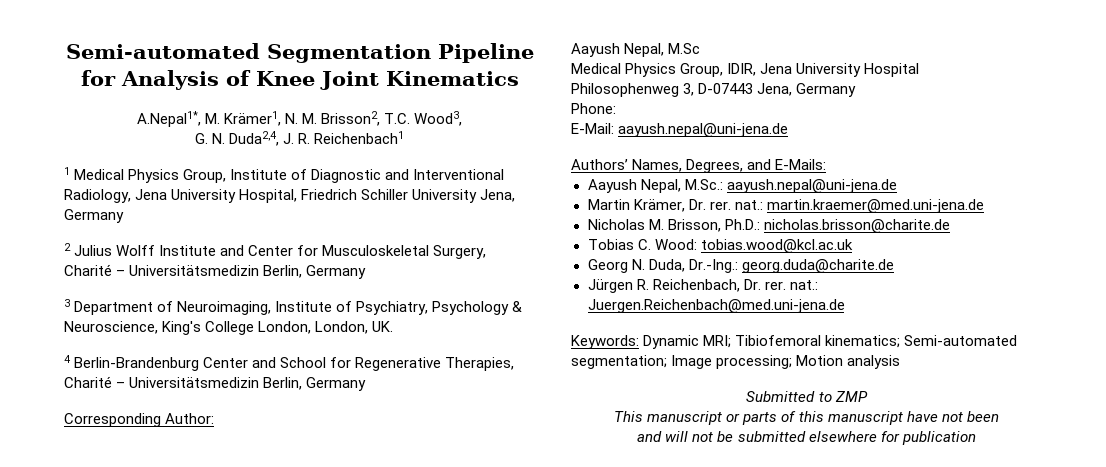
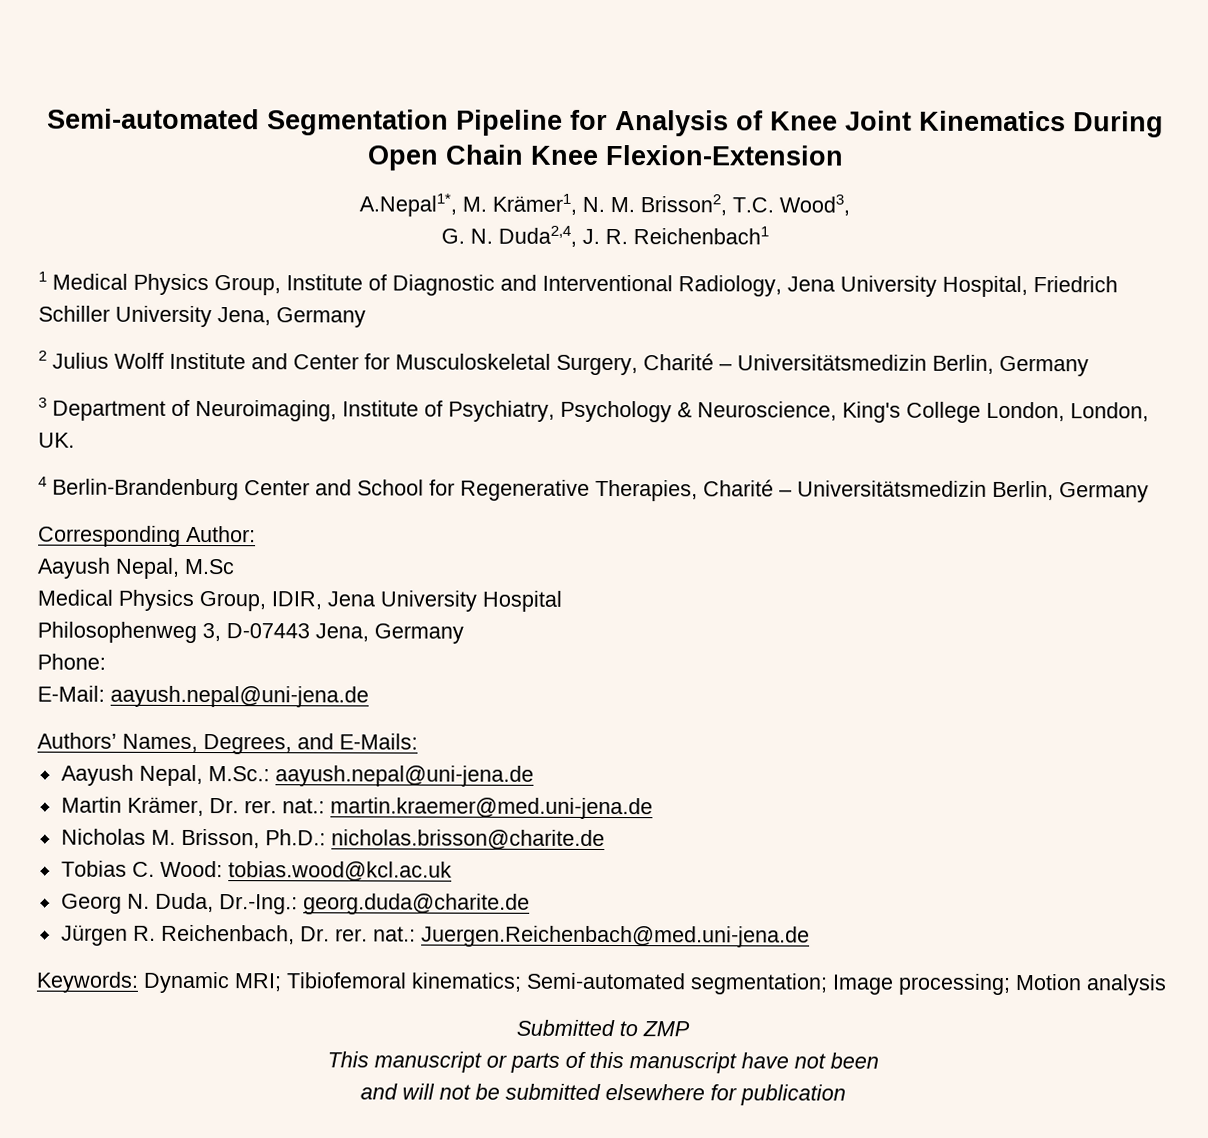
- Semi-automated Segmentation Pipeline for Analysis of Knee Joint Kinematics
+ Semi-automated Segmentation Pipeline for Analysis of Knee Joint Kinematics During Open Chain Knee Flexion-Extension

